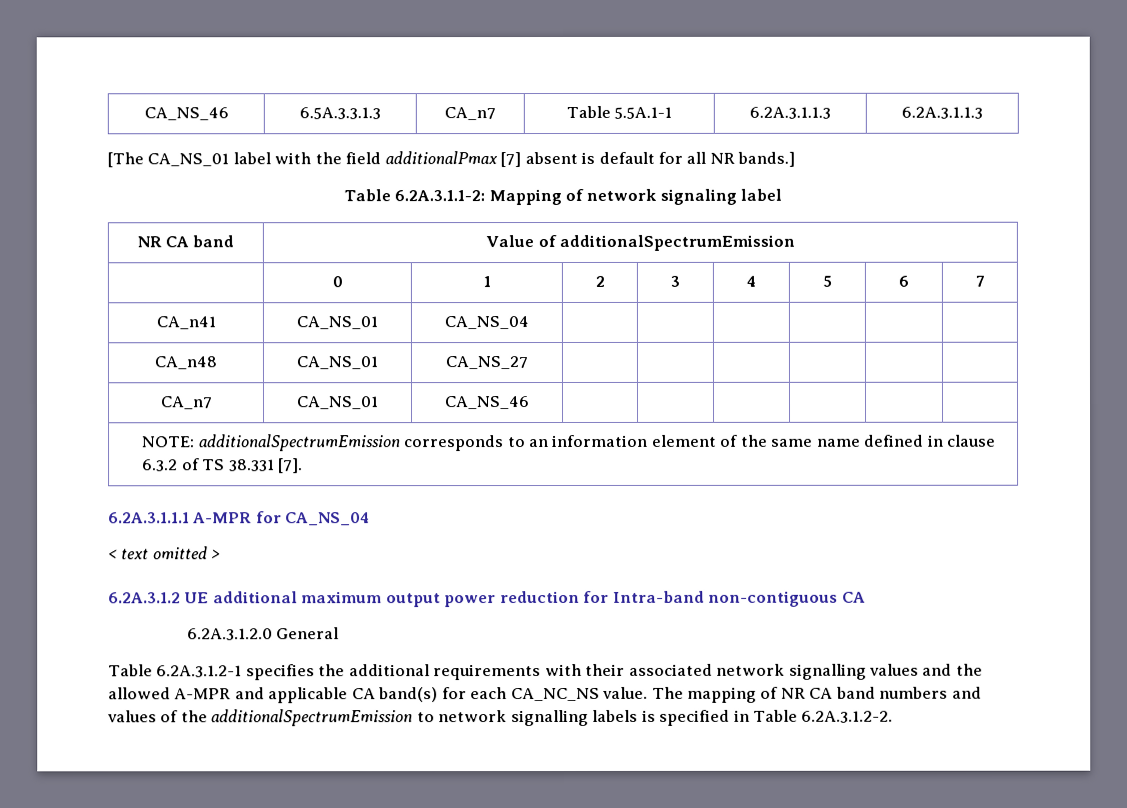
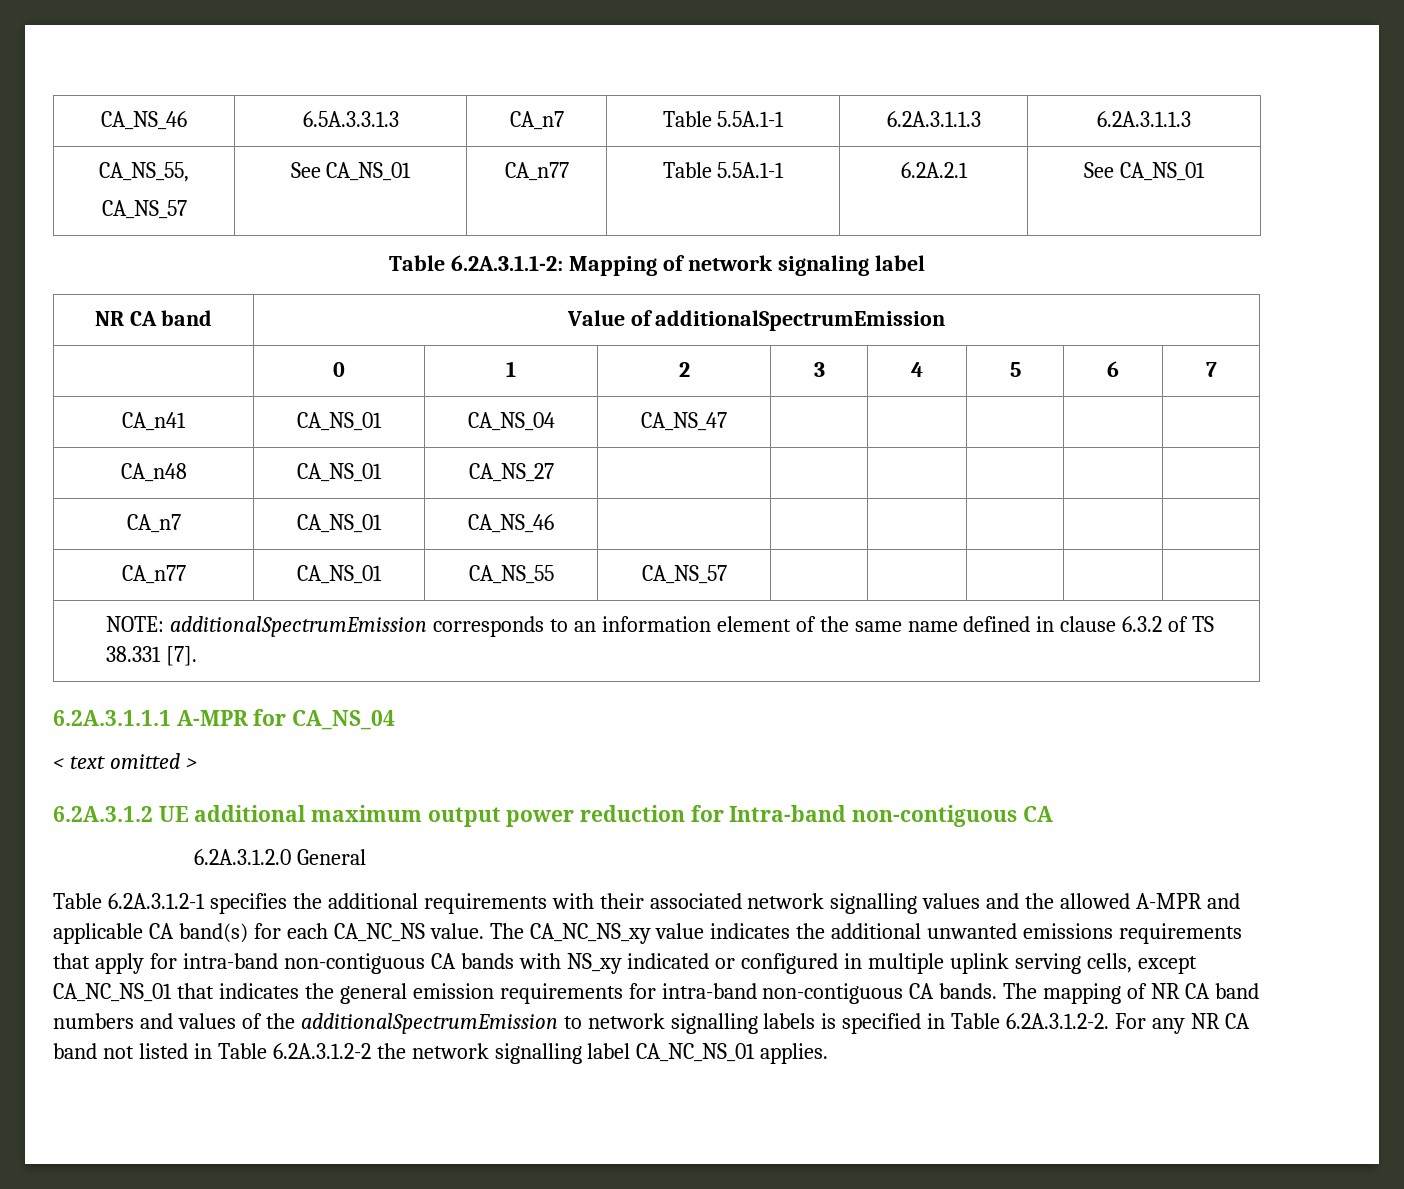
- [The CA_NS_01 label with the field additionalPmax [7] absent is default for all NR bands.]
+ CA_NS_55,
+ CA_NS_57 | See CA_NS_01 | CA_n77 | Table 5.5A.1-1 | 6.2A.2.1 | See CA_NS_01
- CA_n41 | CA_NS_01 | CA_NS_04 | | | | | |
+ CA_n41 | CA_NS_01 | CA_NS_04 | CA_NS_47 | | | | |
+ CA_n77 | CA_NS_01 | CA_NS_55 | CA_NS_57 | | | | |
- The mapping of NR CA band numbers and values of the additionalSpectrumEmission to network signalling labels is specified in Table 6.2A.3.1.2-2.
+ The CA_NC_NS_xy value indicates the additional unwanted emissions requirements that apply for intra-band non-contiguous CA bands with NS_xy indicated or configured in multiple uplink serving cells, except CA_NC_NS_01 that indicates the general emission requirements for intra-band non-contiguous CA bands. The mapping of NR CA band numbers and values of the additionalSpectrumEmission to network signalling labels is specified in Table 6.2A.3.1.2-2. For any NR CA band not listed in Table 6.2A.3.1.2-2 the network signalling label CA_NC_NS_01 applies.

